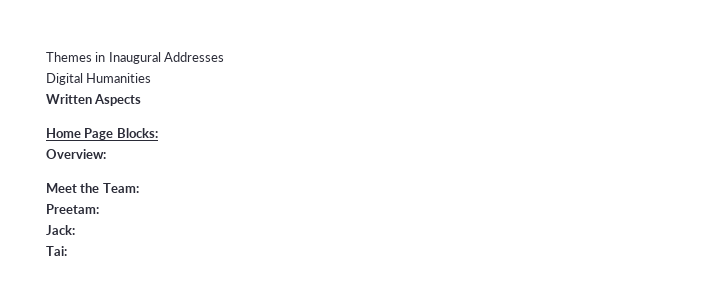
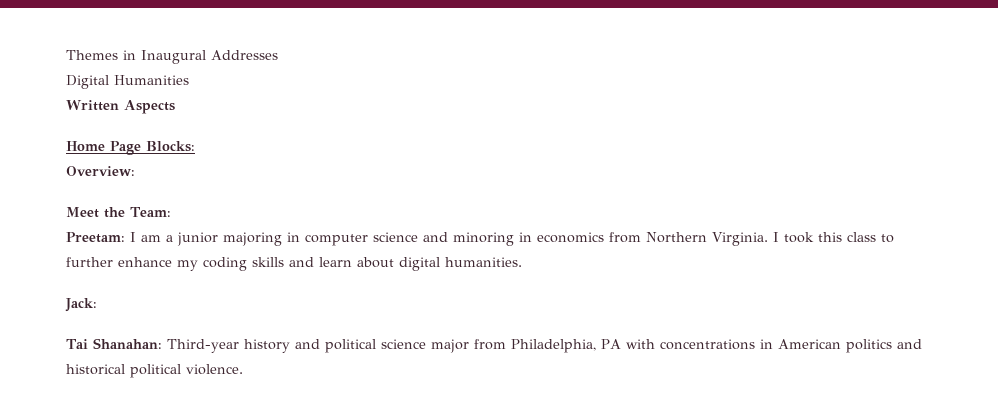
- Preetam:
+ Preetam: I am a junior majoring in computer science and minoring in economics from Northern Virginia. I took this class to further enhance my coding skills and learn about digital humanities.
  Jack:
- Tai:
+ Tai Shanahan: Third-year history and political science major from Philadelphia, PA with concentrations in American politics and historical political violence.

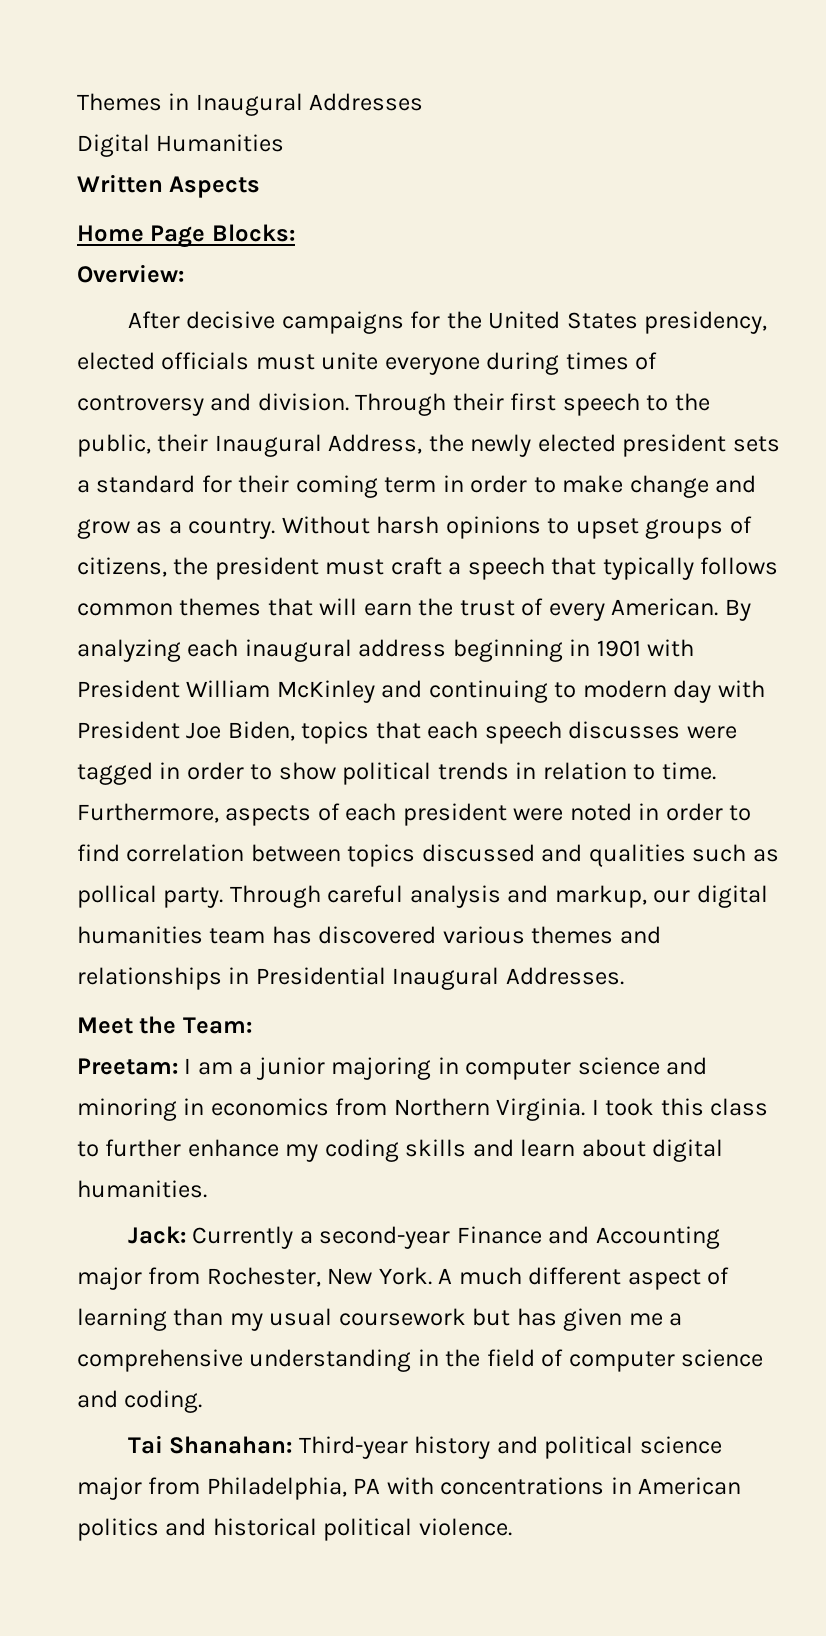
+ After decisive campaigns for the United States presidency, elected officials must unite everyone during times of controversy and division. Through their first speech to the public, their Inaugural Address, the newly elected president sets a standard for their coming term in order to make change and grow as a country. Without harsh opinions to upset groups of citizens, the president must craft a speech that typically follows common themes that will earn the trust of every American. By analyzing each inaugural address beginning in 1901 with President William McKinley and continuing to modern day with President Joe Biden, topics that each speech discusses were tagged in order to show political trends in relation to time. Furthermore, aspects of each president were noted in order to find correlation between topics discussed and qualities such as pollical party. Through careful analysis and markup, our digital humanities team has discovered various themes and relationships in Presidential Inaugural Addresses.
- Jack:
+ Jack: Currently a second-year Finance and Accounting major from Rochester, New York. A much different aspect of learning than my usual coursework but has given me a comprehensive understanding in the field of computer science and coding.

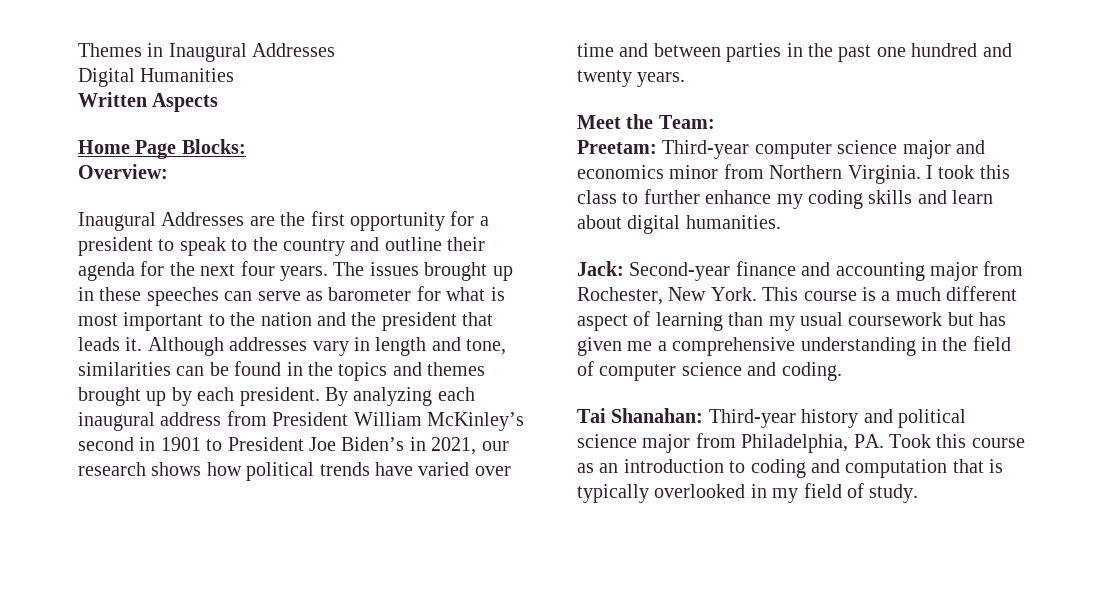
- After decisive campaigns for the United States presidency, elected officials must unite everyone during times of controversy and division. Through their first speech to the public, their Inaugural Address, the newly elected president sets a standard for their coming term in order to make change and grow as a country. Without harsh opinions to upset groups of citizens, the president must craft a speech that typically follows common themes that will earn the trust of every American.
+ Inaugural Addresses are the first opportunity for a president to speak to the country and outline their agenda for the next four years. The issues brought up in these speeches can serve as barometer for what is most important to the nation and the president that leads it. Although addresses vary in length and tone, similarities can be found in the topics and themes brought up by each president.
- By analyzing each inaugural address beginning in 1901 with President William McKinley and continuing to modern day with President Joe Biden, topics that each speech discusses were tagged in order to show political trends in relation to time. Furthermore, aspects of each president were noted in order to find correlation between topics discussed and qualities such as pollical party. Through careful analysis and markup, our digital humanities team has discovered various themes and relationships in Presidential Inaugural Addresses.
+ By analyzing each inaugural address from President William McKinley’s second in 1901 to President Joe Biden’s in 2021, our research shows how political trends have varied over time and between parties in the past one hundred and twenty years.
  Meet the Team:
- Preetam: I am a junior majoring in computer science and minoring in economics from Northern Virginia.
+ Preetam: Third-year computer science major and economics minor from Northern Virginia.
- Jack: Currently a second-year Finance and Accounting major from Rochester, New York.
+ Jack: Second-year finance and accounting major from Rochester, New York.
- A much different aspect of learning than my usual coursework but has given me a comprehensive understanding in the field of computer science and coding.
+ This course is a much different aspect of learning than my usual coursework but has given me a comprehensive understanding in the field of computer science and coding.
- Tai Shanahan: Third-year history and political science major from Philadelphia, PA with concentrations in American politics and historical political violence.
+ Tai Shanahan: Third-year history and political science major from Philadelphia, PA. Took this course as an introduction to coding and computation that is typically overlooked in my field of study.

